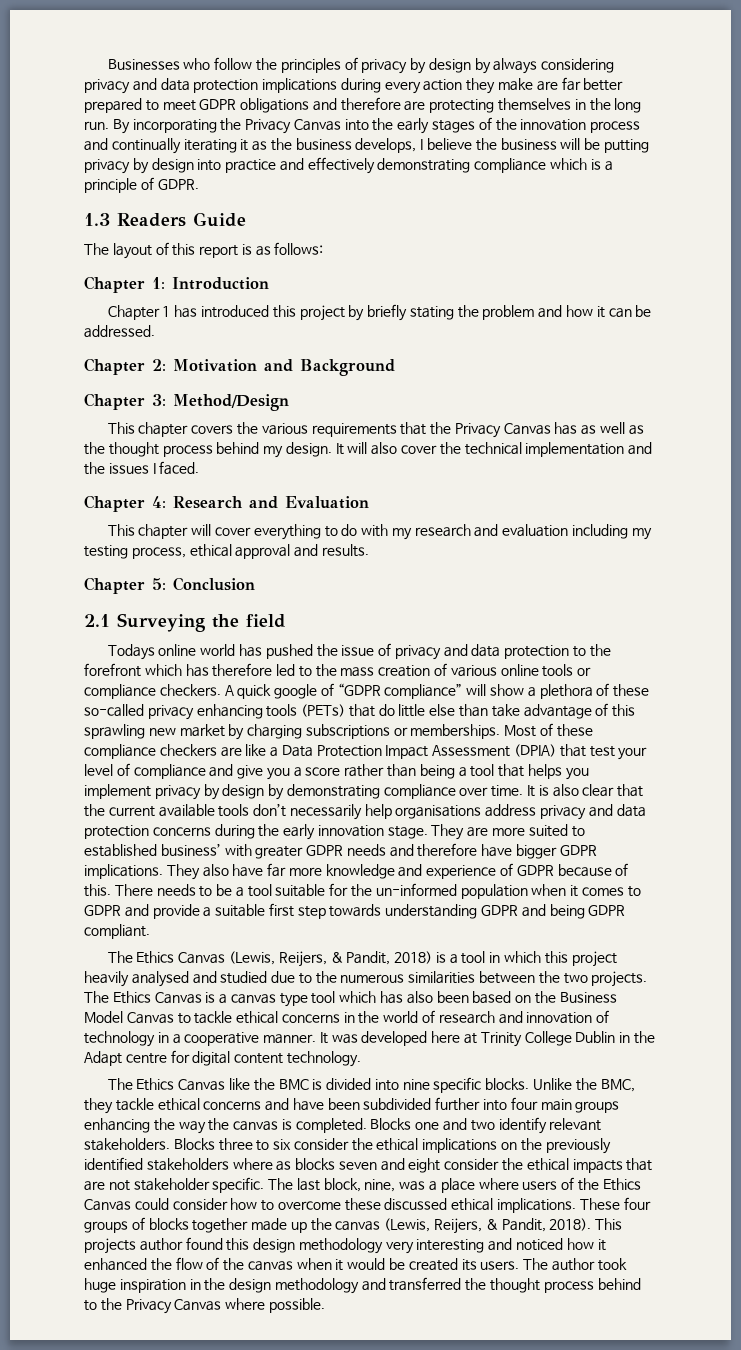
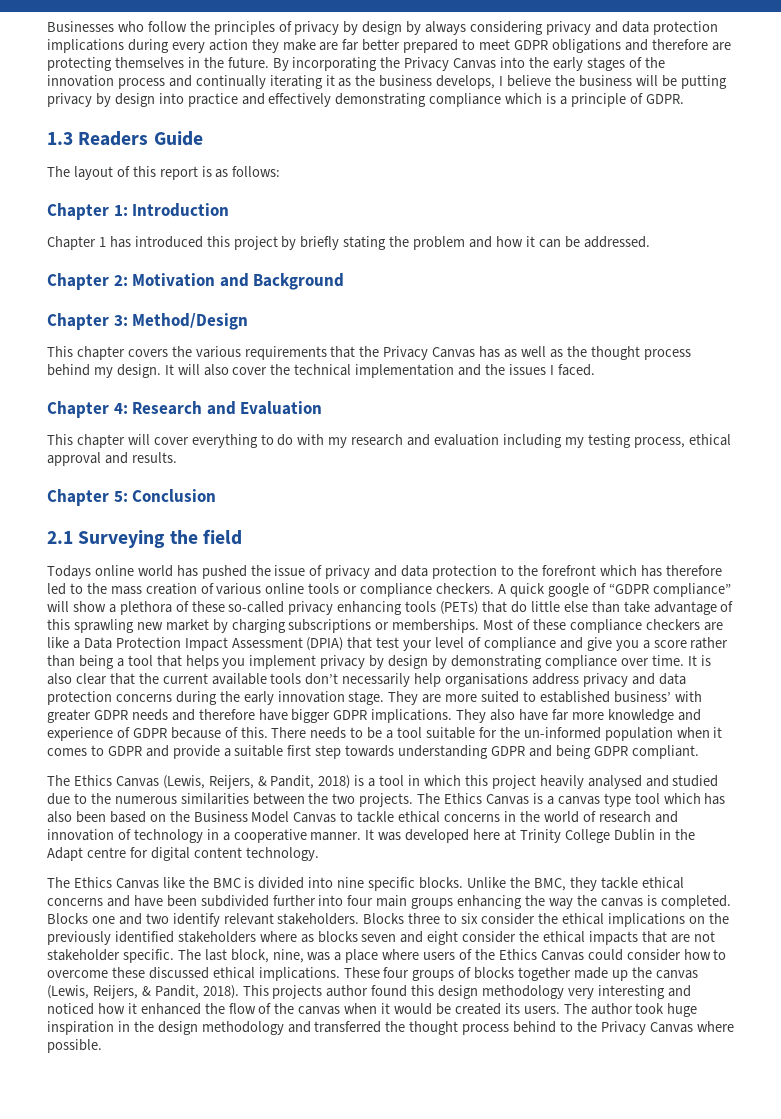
- Businesses who follow the principles of privacy by design by always considering privacy and data protection implications during every action they make are far better prepared to meet GDPR obligations and therefore are protecting themselves in the long run.
+ Businesses who follow the principles of privacy by design by always considering privacy and data protection implications during every action they make are far better prepared to meet GDPR obligations and therefore are protecting themselves in the future.

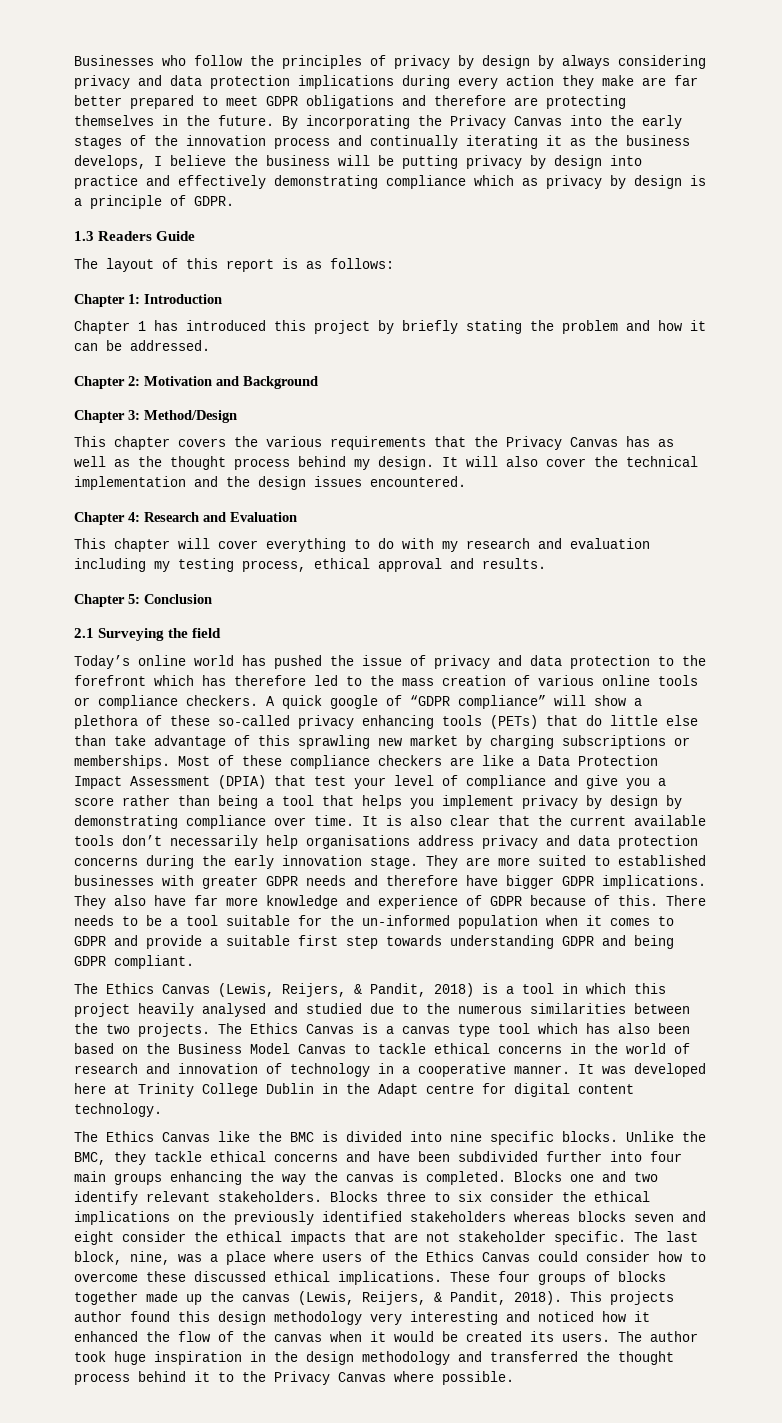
- By incorporating the Privacy Canvas into the early stages of the innovation process and continually iterating it as the business develops, I believe the business will be putting privacy by design into practice and effectively demonstrating compliance which is a principle of GDPR.
+ By incorporating the Privacy Canvas into the early stages of the innovation process and continually iterating it as the business develops, I believe the business will be putting privacy by design into practice and effectively demonstrating compliance which as privacy by design is a principle of GDPR.
- It will also cover the technical implementation and the issues I faced.
+ It will also cover the technical implementation and the design issues encountered.
- Todays online world has pushed the issue of privacy and data protection to the forefront which has therefore led to the mass creation of various online tools or compliance checkers.
+ Today’s online world has pushed the issue of privacy and data protection to the forefront which has therefore led to the mass creation of various online tools or compliance checkers.
- They are more suited to established business’ with greater GDPR needs and therefore have bigger GDPR implications.
+ They are more suited to established businesses with greater GDPR needs and therefore have bigger GDPR implications.
- Blocks three to six consider the ethical implications on the previously identified stakeholders where as blocks seven and eight consider the ethical impacts that are not stakeholder specific.
+ Blocks three to six consider the ethical implications on the previously identified stakeholders whereas blocks seven and eight consider the ethical impacts that are not stakeholder specific.
- The author took huge inspiration in the design methodology and transferred the thought process behind to the Privacy Canvas where possible.
+ The author took huge inspiration in the design methodology and transferred the thought process behind it to the Privacy Canvas where possible.

